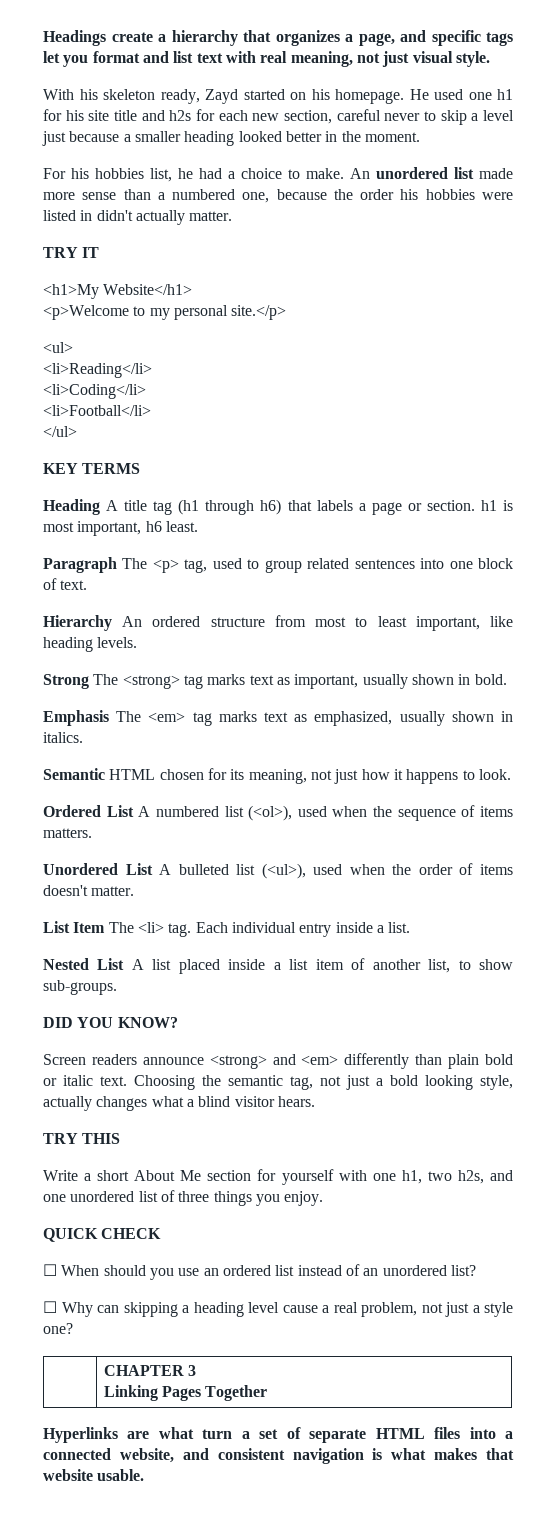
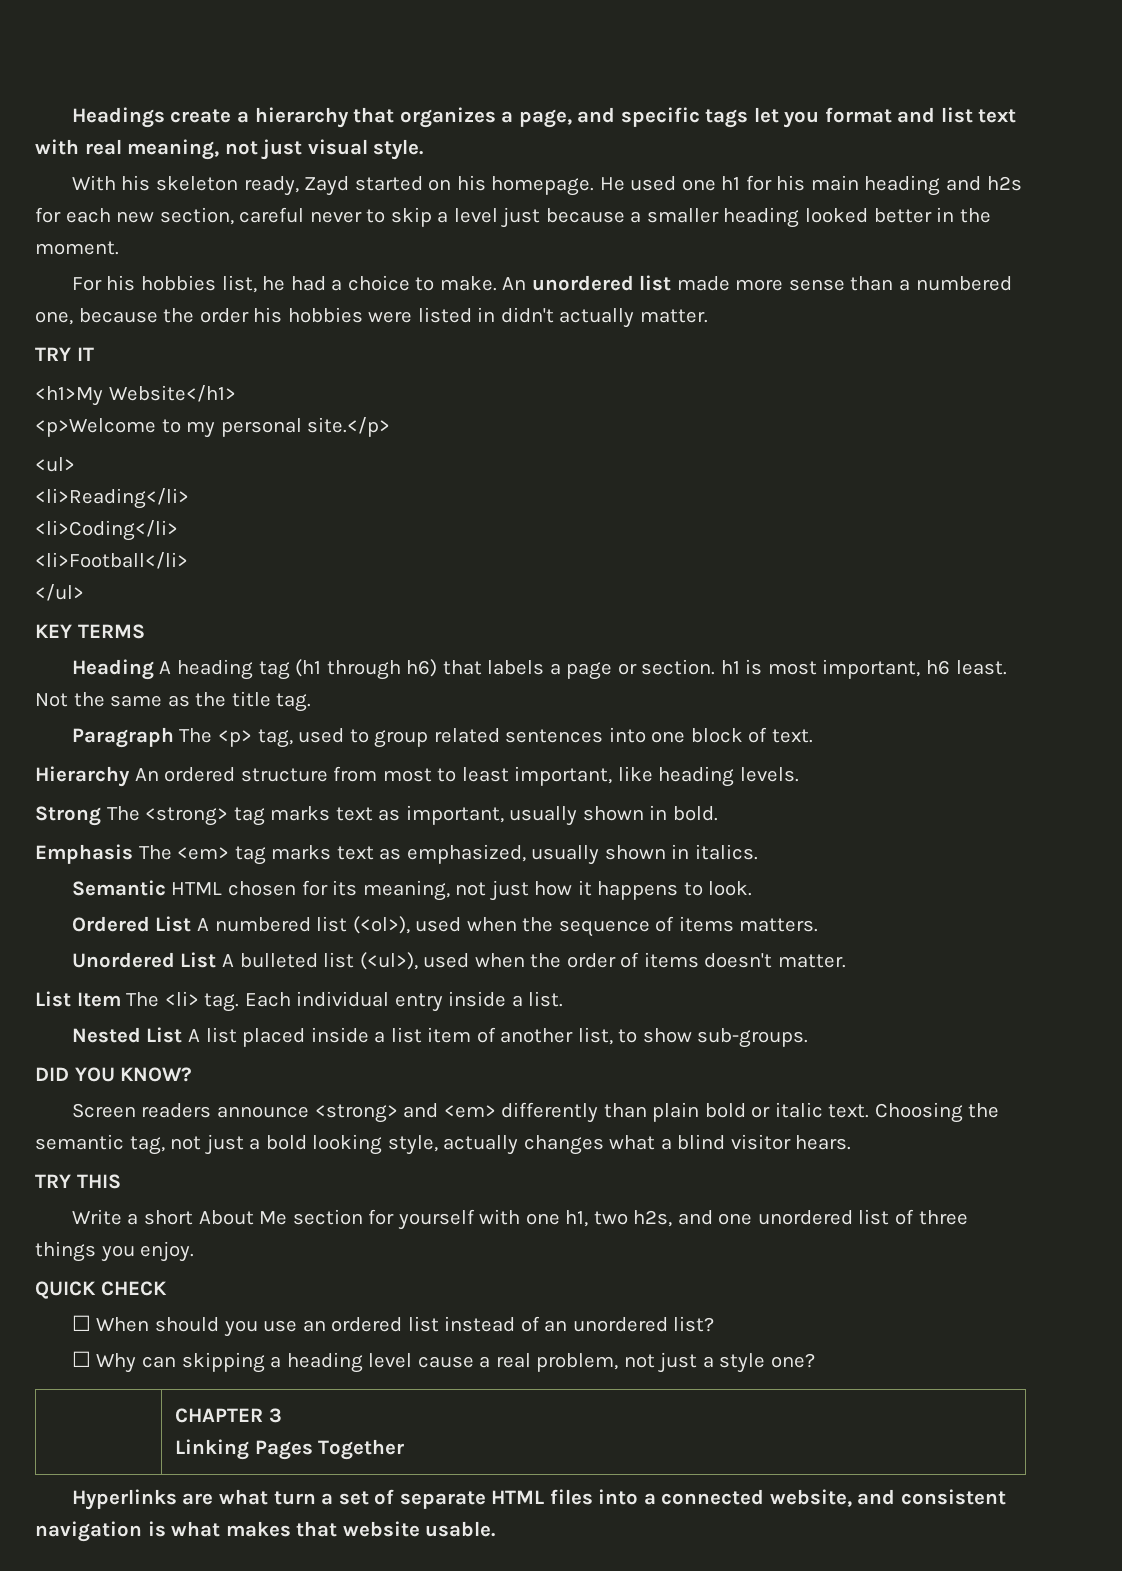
- He used one h1 for his site title and h2s for each new section, careful never to skip a level just because a smaller heading looked better in the moment.
+ He used one h1 for his main heading and h2s for each new section, careful never to skip a level just because a smaller heading looked better in the moment.
- Heading A title tag (h1 through h6) that labels a page or section. h1 is most important, h6 least.
+ Heading A heading tag (h1 through h6) that labels a page or section. h1 is most important, h6 least. Not the same as the title tag.

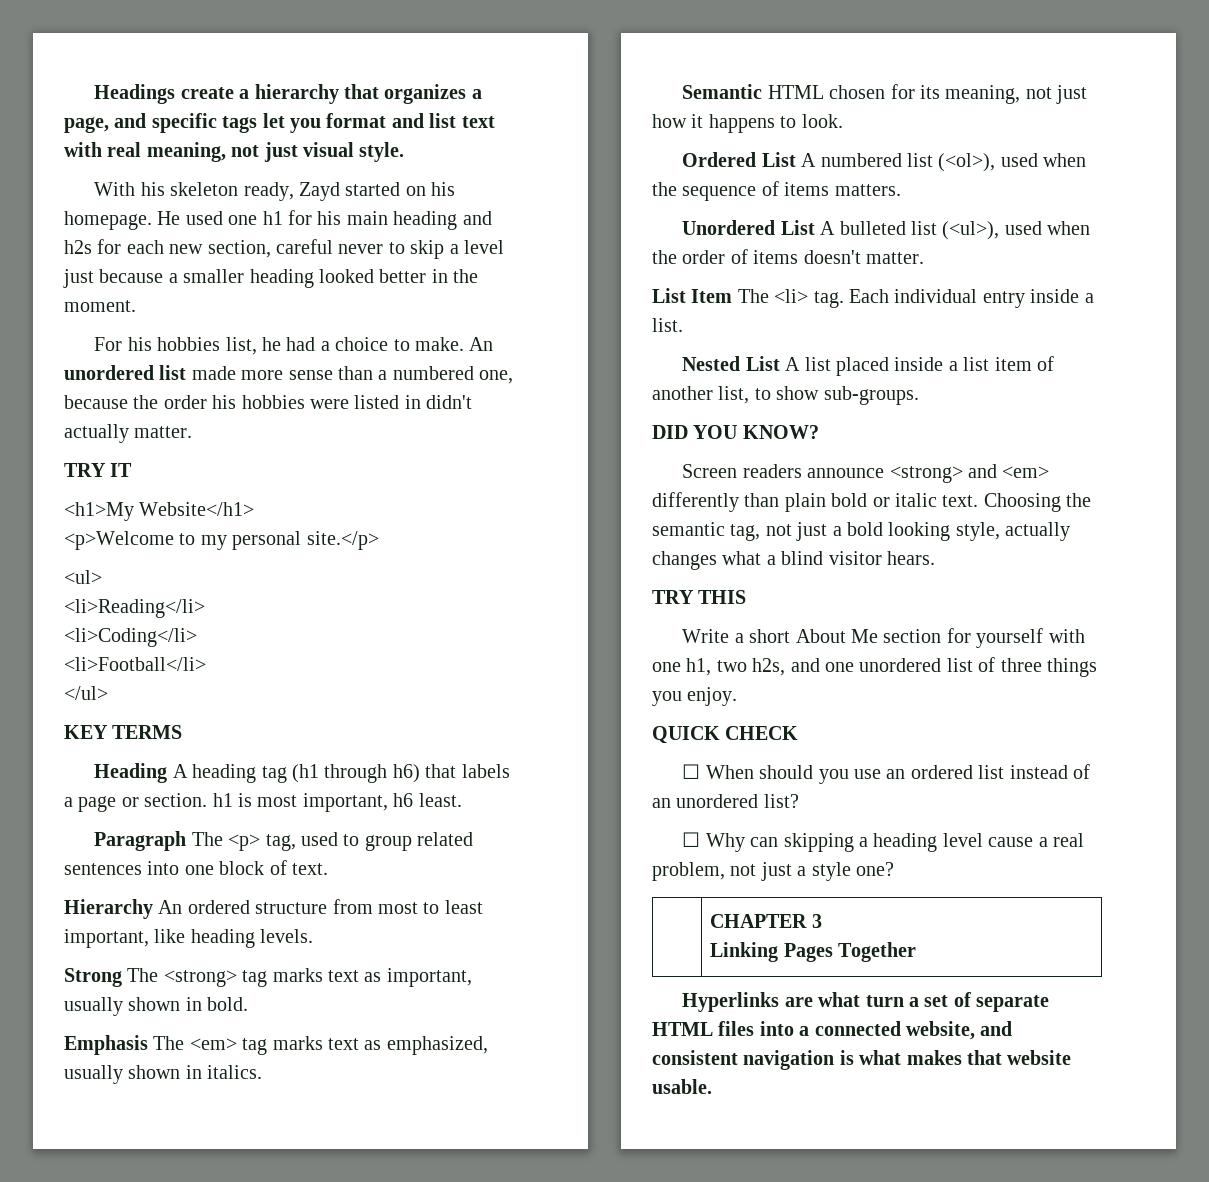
- Not the same as the title tag.

